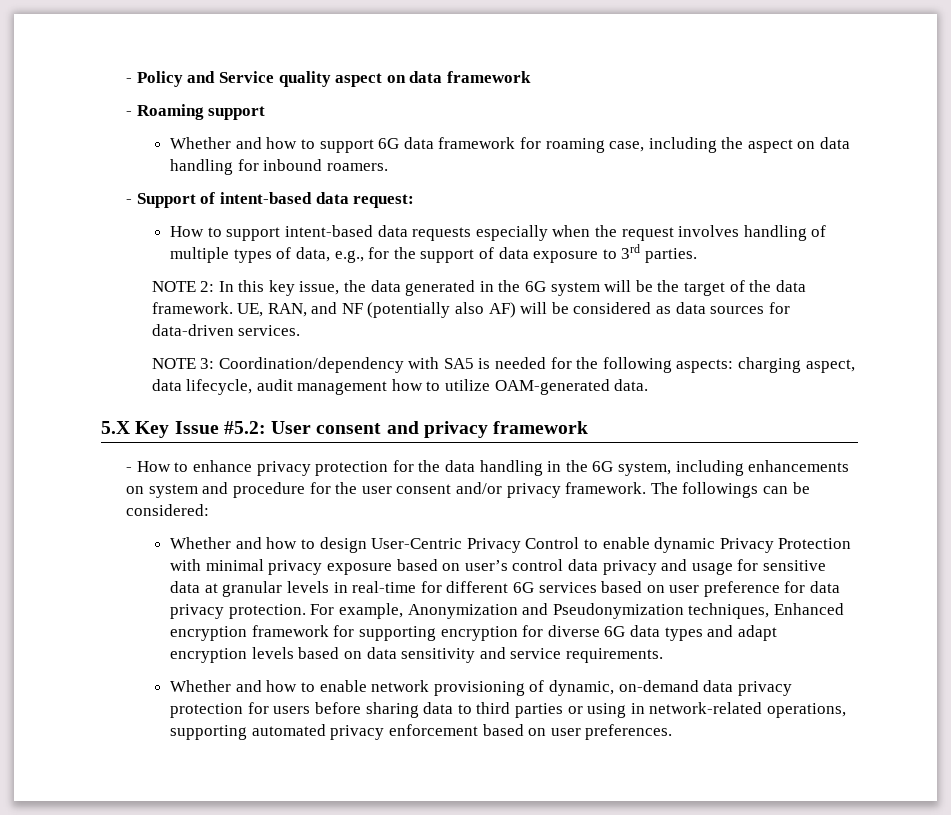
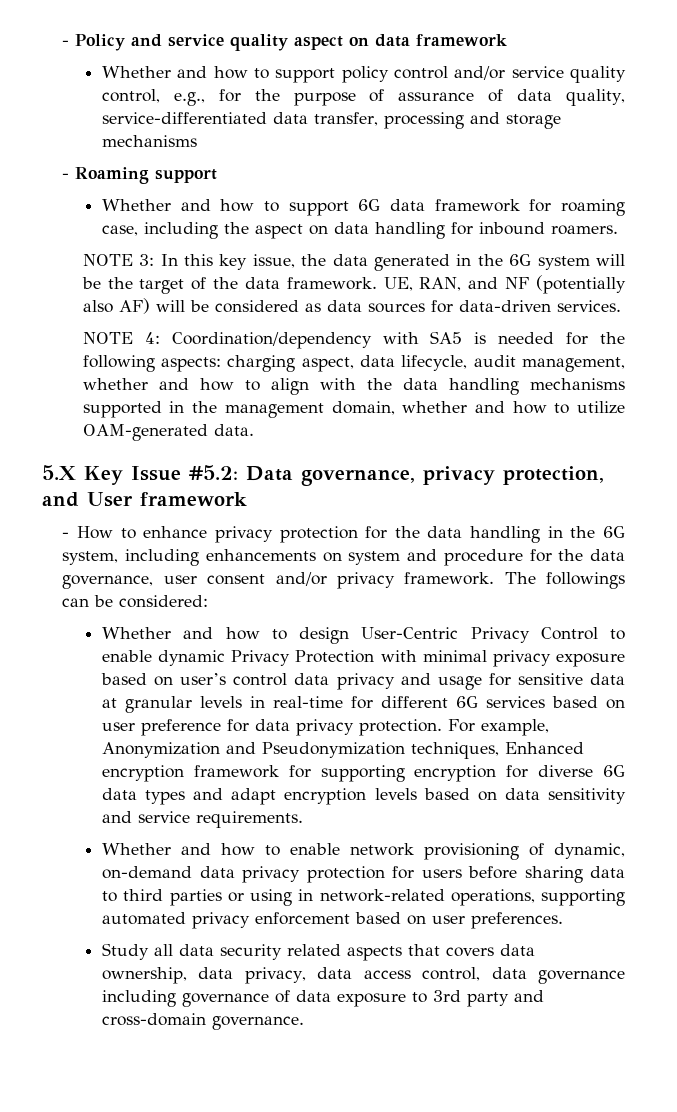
- - Policy and Service quality aspect on data framework
+ - Policy and service quality aspect on data framework
+ Whether and how to support policy control and/or service quality control, e.g., for the purpose of assurance of data quality, service-differentiated data transfer, processing and storage mechanisms
- - Support of intent-based data request:
- How to support intent-based data requests especially when the request involves handling of multiple types of data, e.g., for the support of data exposure to 3rd parties.
- NOTE 2: In this key issue, the data generated in the 6G system will be the target of the data framework.
+ NOTE 3: In this key issue, the data generated in the 6G system will be the target of the data framework.
- NOTE 3: Coordination/dependency with SA5 is needed for the following aspects: charging aspect, data lifecycle, audit management how to utilize OAM-generated data.
+ NOTE 4: Coordination/dependency with SA5 is needed for the following aspects: charging aspect, data lifecycle, audit management, whether and how to align with the data handling mechanisms supported in the management domain, whether and how to utilize OAM-generated data.
- 5.X Key Issue #5.2: User consent and privacy framework
+ 5.X Key Issue #5.2: Data governance, privacy protection, and User framework
- - How to enhance privacy protection for the data handling in the 6G system, including enhancements on system and procedure for the user consent and/or privacy framework.
+ - How to enhance privacy protection for the data handling in the 6G system, including enhancements on system and procedure for the data governance, user consent and/or privacy framework.
+ Study all data security related aspects that covers data ownership, data privacy, data access control, data governance including governance of data exposure to 3rd party and cross-domain governance.

